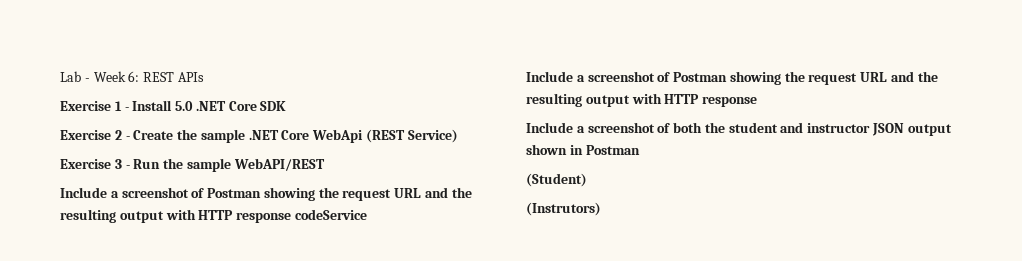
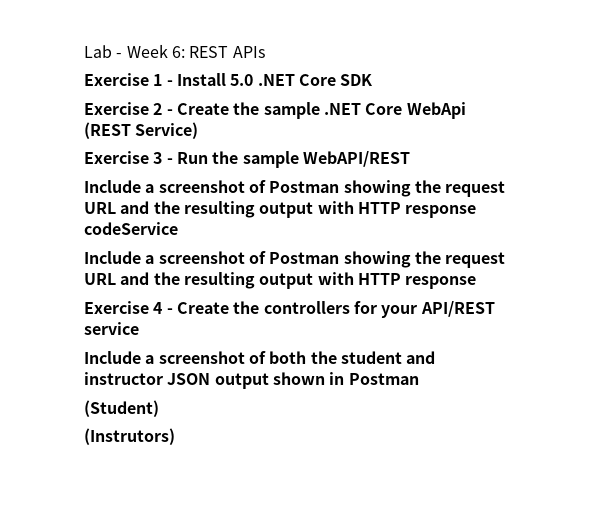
+ Exercise 4 - Create the controllers for your API/REST service

